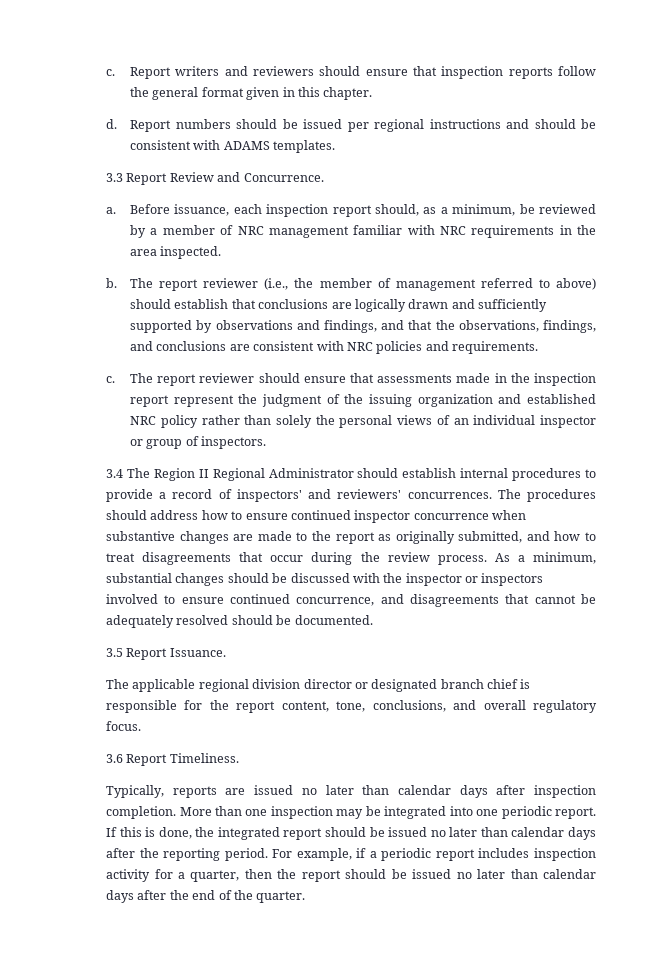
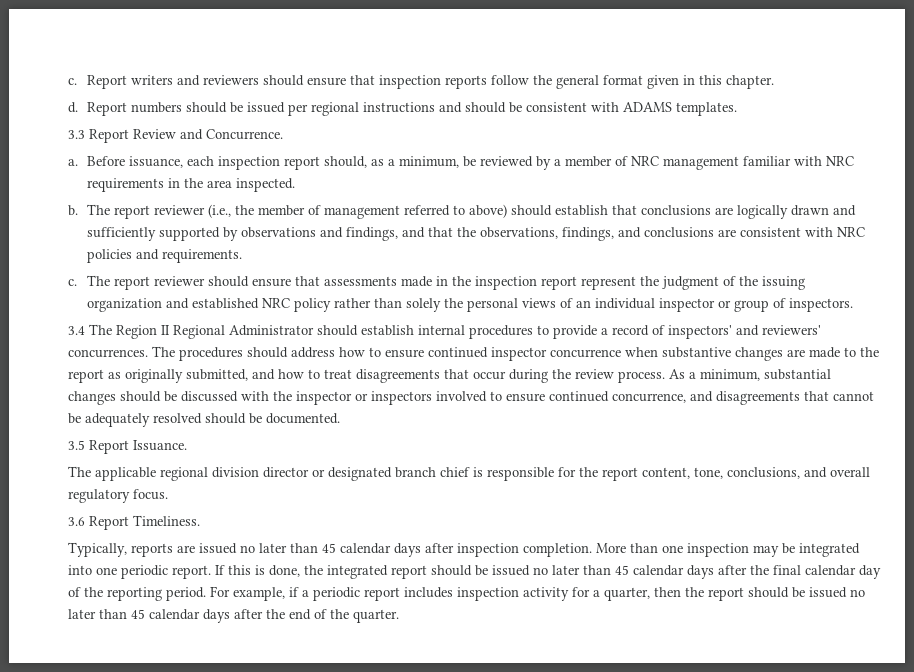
- Typically, reports are issued no later than calendar days after inspection completion.
+ Typically, reports are issued no later than 45 calendar days after inspection completion.
- If this is done, the integrated report should be issued no later than calendar days after the reporting period.
+ If this is done, the integrated report should be issued no later than 45 calendar days after the final calendar day of the reporting period.
- For example, if a periodic report includes inspection activity for a quarter, then the report should be issued no later than calendar days after the end of the quarter.
+ For example, if a periodic report includes inspection activity for a quarter, then the report should be issued no later than 45 calendar days after the end of the quarter.

